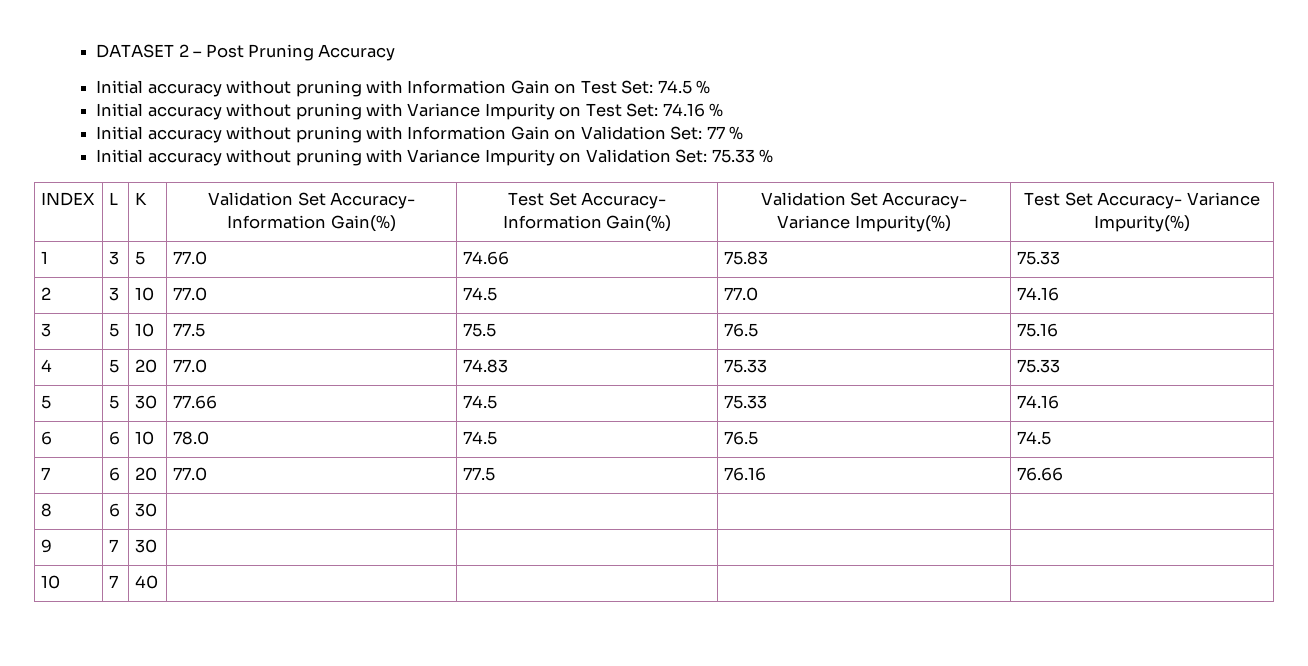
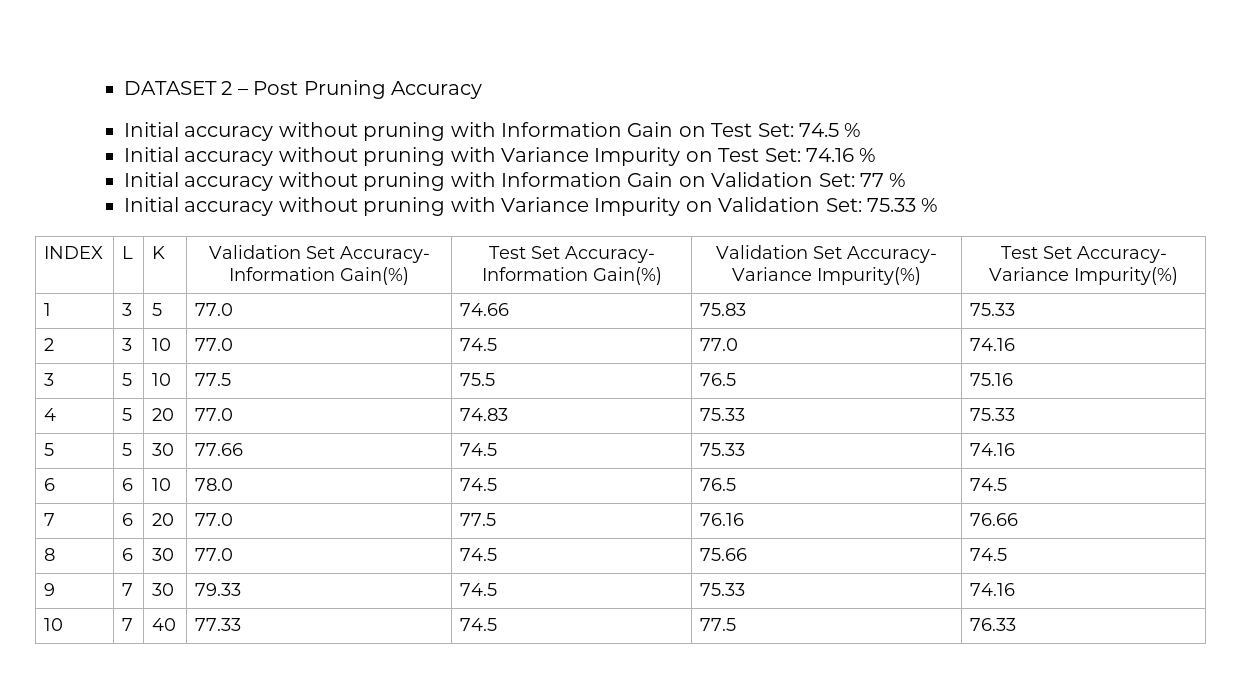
- 8 | 6 | 30 | | | |
+ 8 | 6 | 30 | 77.0 | 74.5 | 75.66 | 74.5
- 9 | 7 | 30 | | | |
+ 9 | 7 | 30 | 79.33 | 74.5 | 75.33 | 74.16
- 10 | 7 | 40 | | | |
+ 10 | 7 | 40 | 77.33 | 74.5 | 77.5 | 76.33

